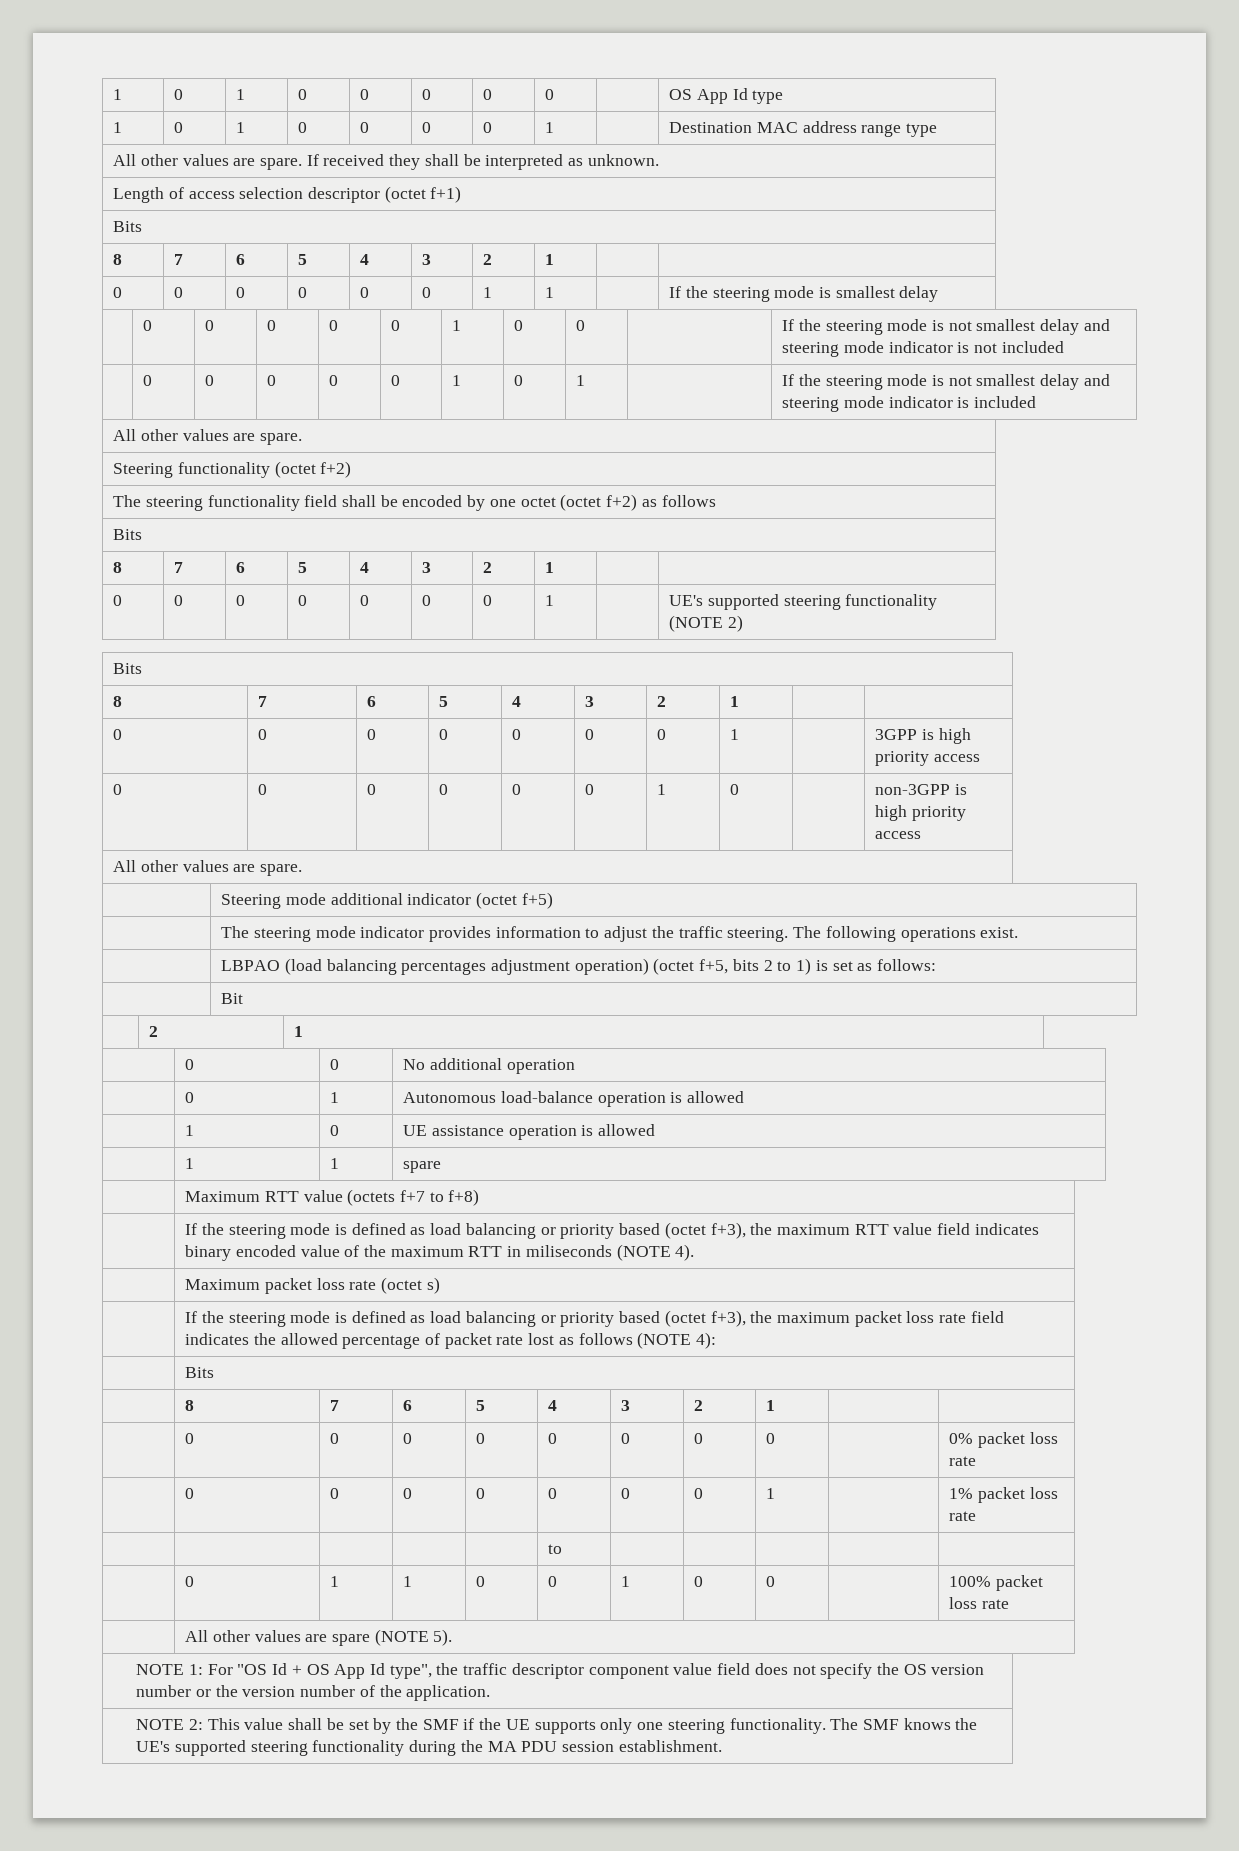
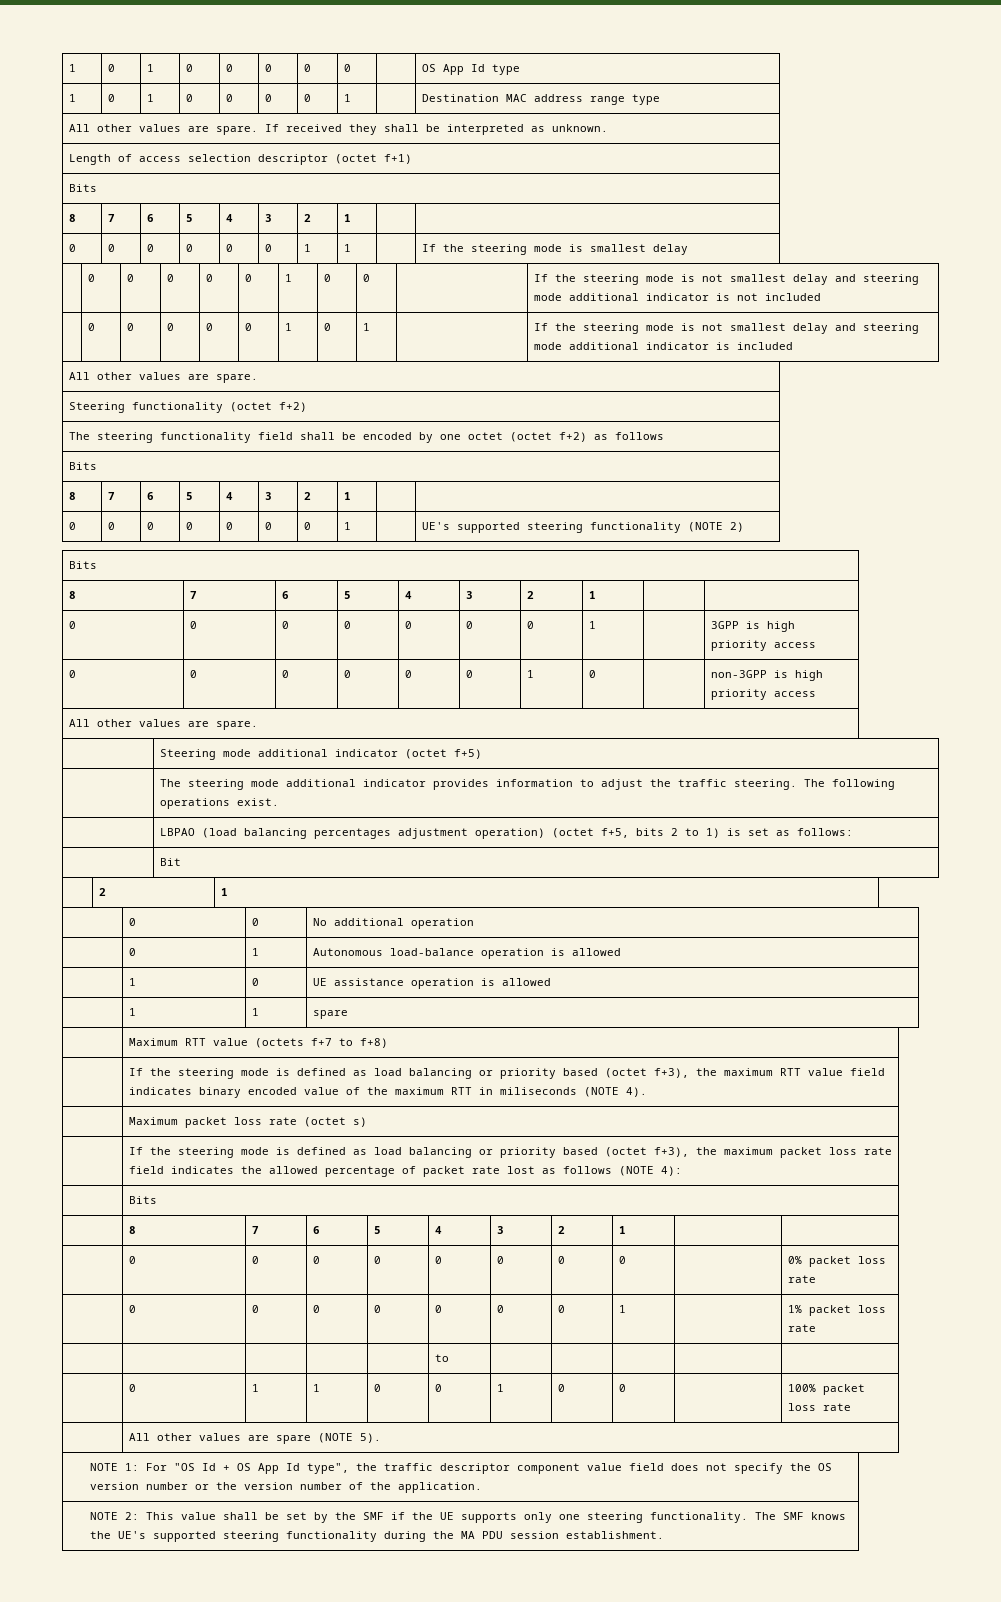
- | 0 | 0 | 0 | 0 | 0 | 1 | 0 | 0 | | If the steering mode is not smallest delay and steering mode indicator is not included
+ | 0 | 0 | 0 | 0 | 0 | 1 | 0 | 0 | | If the steering mode is not smallest delay and steering mode additional indicator is not included
- | 0 | 0 | 0 | 0 | 0 | 1 | 0 | 1 | | If the steering mode is not smallest delay and steering mode indicator is included
+ | 0 | 0 | 0 | 0 | 0 | 1 | 0 | 1 | | If the steering mode is not smallest delay and steering mode additional indicator is included
- | The steering mode indicator provides information to adjust the traffic steering. The following operations exist.
+ | The steering mode additional indicator provides information to adjust the traffic steering. The following operations exist.

